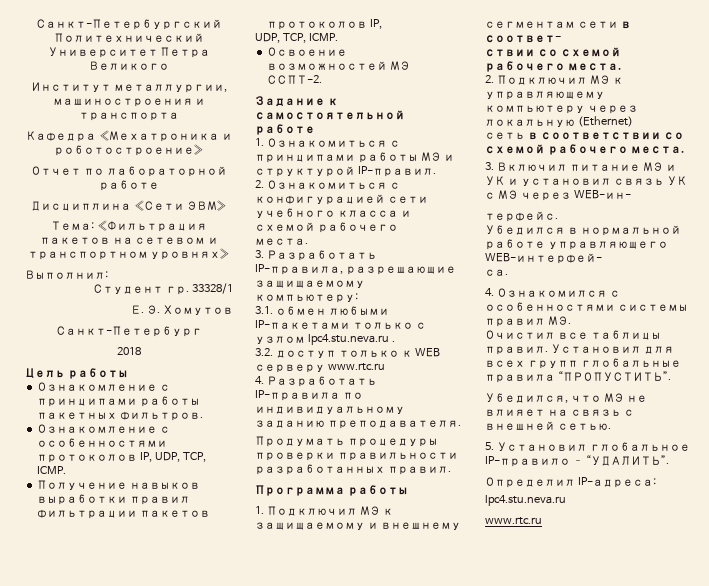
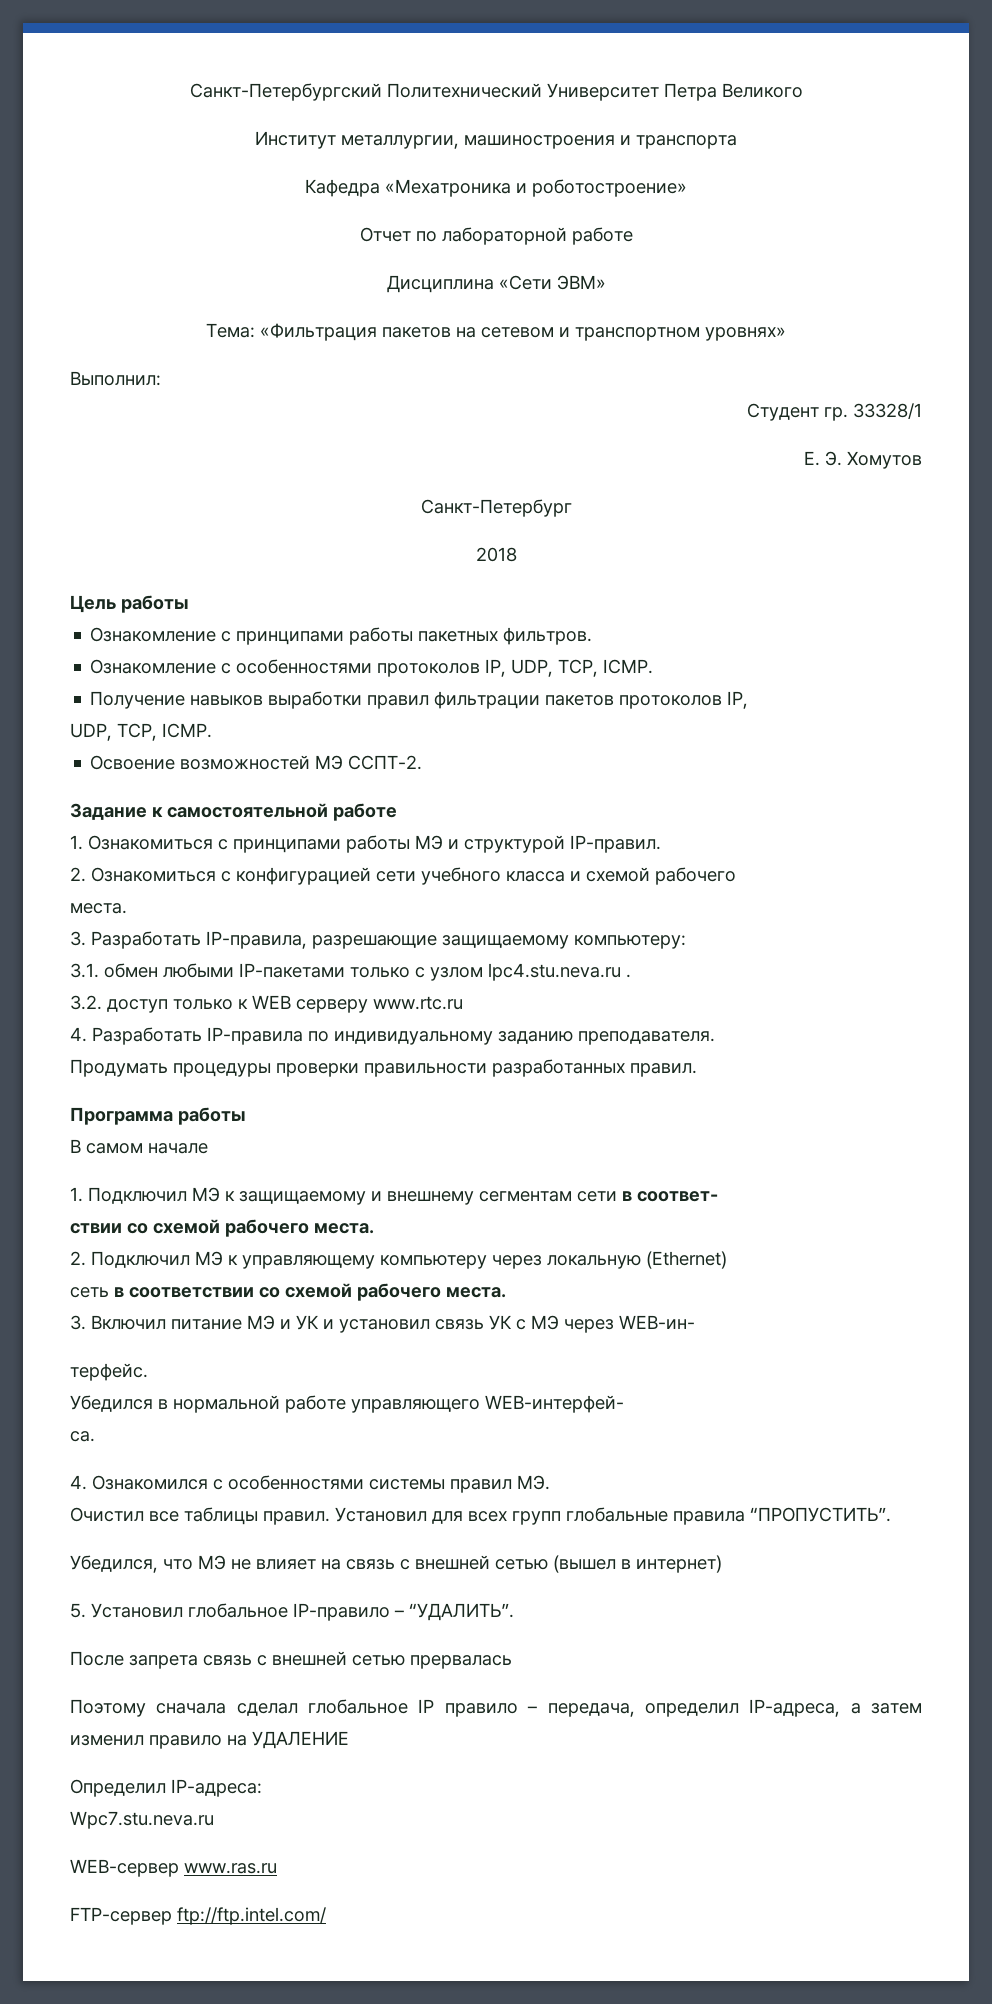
+ В самом начале
- Убедился, что МЭ не влияет на связь с внешней сетью.
+ Убедился, что МЭ не влияет на связь с внешней сетью (вышел в интернет)
+ После запрета связь с внешней сетью прервалась
+ Поэтому сначала сделал глобальное IP правило – передача, определил IP-адреса, а затем изменил правило на УДАЛЕНИЕ
  Определил IP-адреса:
- lpc4.stu.neva.ru
- www.rtc.ru
+ Wpc7.stu.neva.ru
+ WEB-сервер www.ras.ru
+ FTP-сервер ftp://ftp.intel.com/

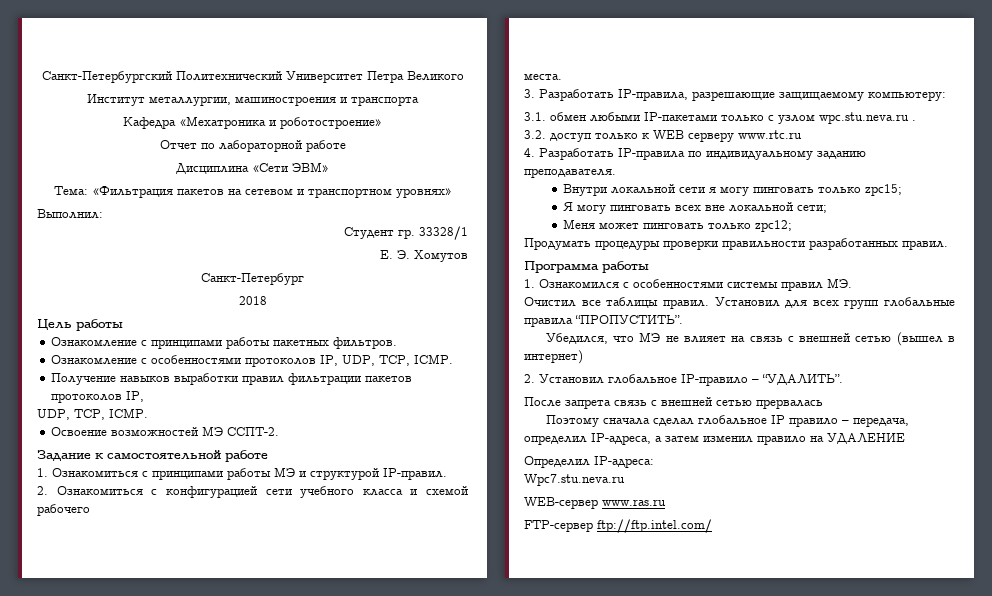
- 3.1. обмен любыми IP-пакетами только с узлом lpc4.stu.neva.ru .
+ 3.1. обмен любыми IP-пакетами только с узлом wpc.stu.neva.ru .
+ Внутри локальной сети я могу пинговать только zpc15;
+ Я могу пинговать всех вне локальной сети;
+ Меня может пинговать только zpc12;
- В самом начале
- 1. Подключил МЭ к защищаемому и внешнему сегментам сети в соответ-
- ствии со схемой рабочего места.
- 2. Подключил МЭ к управляющему компьютеру через локальную (Ethernet)
- сеть в соответствии со схемой рабочего места.
- 3. Включил питание МЭ и УК и установил связь УК с МЭ через WEB-ин-
- терфейс.
- Убедился в нормальной работе управляющего WEB-интерфей-
- са.
- 4. Ознакомился с особенностями системы правил МЭ.
+ 1. Ознакомился с особенностями системы правил МЭ.
- 5. Установил глобальное IP-правило – “УДАЛИТЬ”.
+ 2. Установил глобальное IP-правило – “УДАЛИТЬ”.

